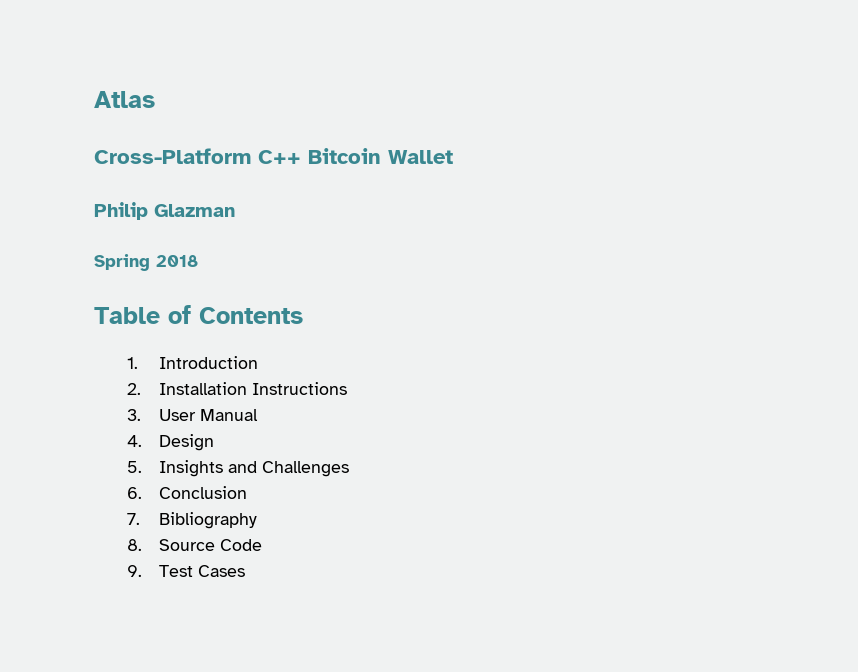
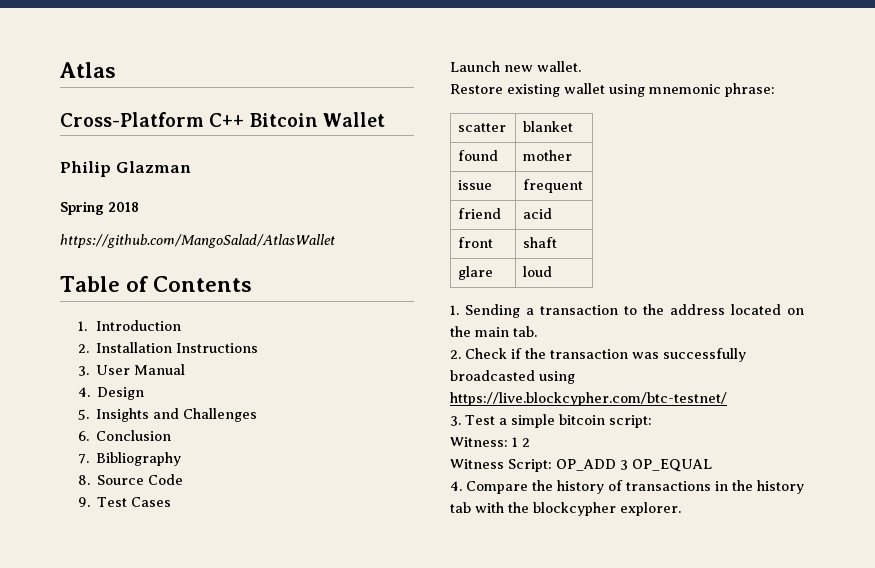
+ https://github.com/MangoSalad/AtlasWallet
+ Launch new wallet.
+ Restore existing wallet using mnemonic phrase:
+ scatter | blanket
+ found | mother
+ issue | frequent
+ friend | acid
+ front | shaft
+ glare | loud
+ 1. Sending a transaction to the address located on the main tab.
+ 2. Check if the transaction was successfully broadcasted using https://live.blockcypher.com/btc-testnet/
+ 3. Test a simple bitcoin script:
+ Witness: 1 2
+ Witness Script: OP_ADD 3 OP_EQUAL
+ 4. Compare the history of transactions in the history tab with the blockcypher explorer.

